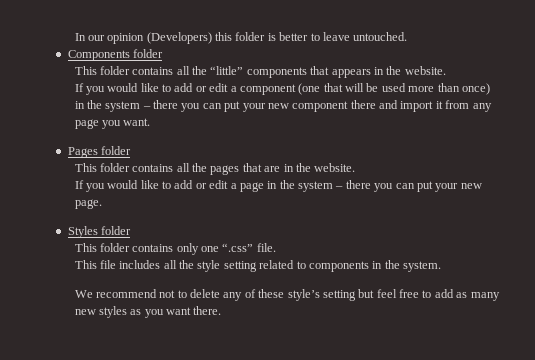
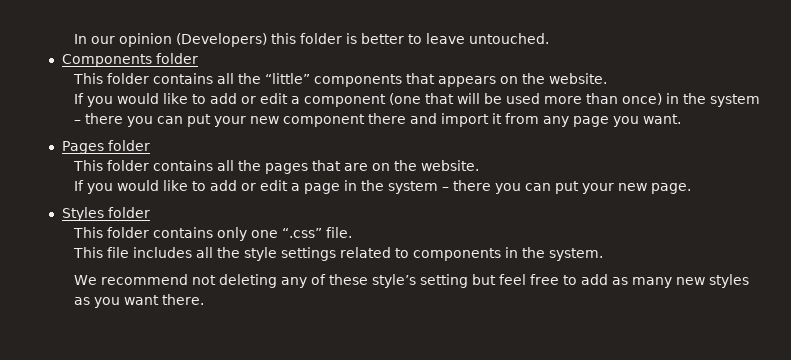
- This folder contains all the “little” components that appears in the website.
+ This folder contains all the “little” components that appears on the website.
- This folder contains all the pages that are in the website.
+ This folder contains all the pages that are on the website.
- This file includes all the style setting related to components in the system.
+ This file includes all the style settings related to components in the system.
- We recommend not to delete any of these style’s setting but feel free to add as many new styles as you want there.
+ We recommend not deleting any of these style’s setting but feel free to add as many new styles as you want there.

